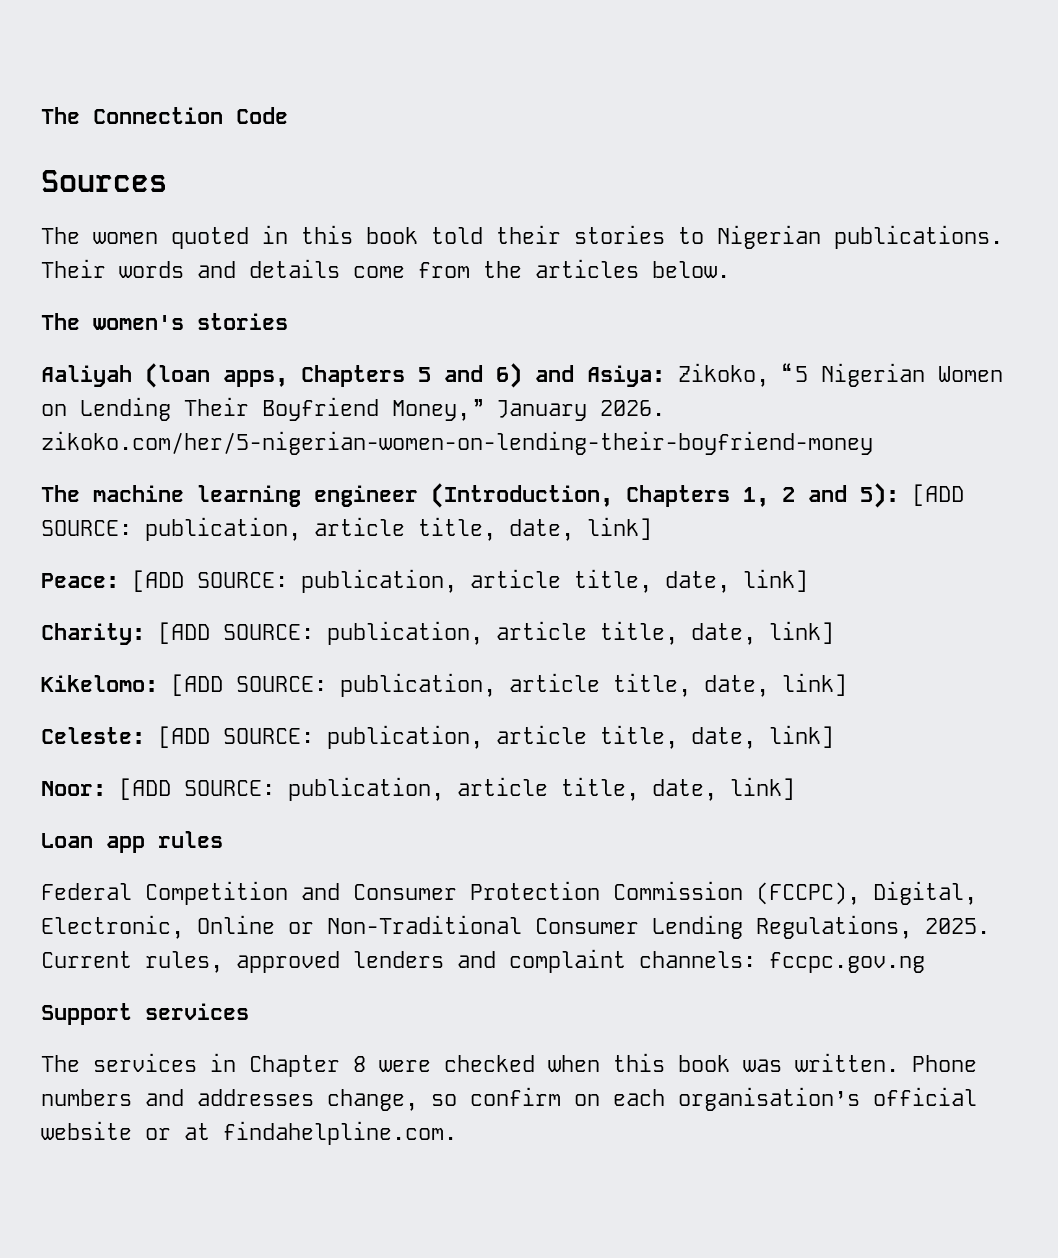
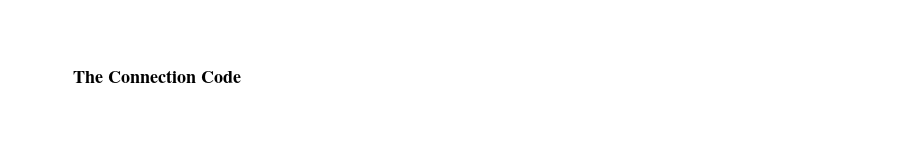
- Sources
- The women quoted in this book told their stories to Nigerian publications. Their words and details come from the articles below.
- The women's stories
- Aaliyah (loan apps, Chapters 5 and 6) and Asiya: Zikoko, “5 Nigerian Women on Lending Their Boyfriend Money,” January 2026. zikoko.com/her/5-nigerian-women-on-lending-their-boyfriend-money
- The machine learning engineer (Introduction, Chapters 1, 2 and 5): [ADD SOURCE: publication, article title, date, link]
- Peace: [ADD SOURCE: publication, article title, date, link]
- Charity: [ADD SOURCE: publication, article title, date, link]
- Kikelomo: [ADD SOURCE: publication, article title, date, link]
- Celeste: [ADD SOURCE: publication, article title, date, link]
- Noor: [ADD SOURCE: publication, article title, date, link]
- Loan app rules
- Federal Competition and Consumer Protection Commission (FCCPC), Digital, Electronic, Online or Non-Traditional Consumer Lending Regulations, 2025. Current rules, approved lenders and complaint channels: fccpc.gov.ng
- Support services
- The services in Chapter 8 were checked when this book was written. Phone numbers and addresses change, so confirm on each organisation’s official website or at findahelpline.com.

